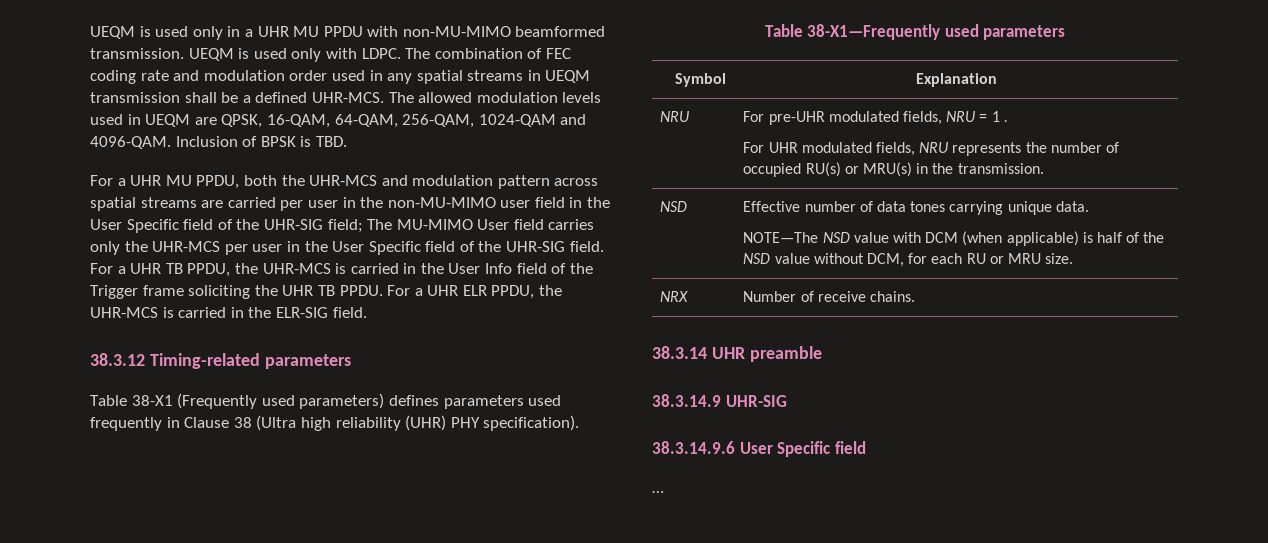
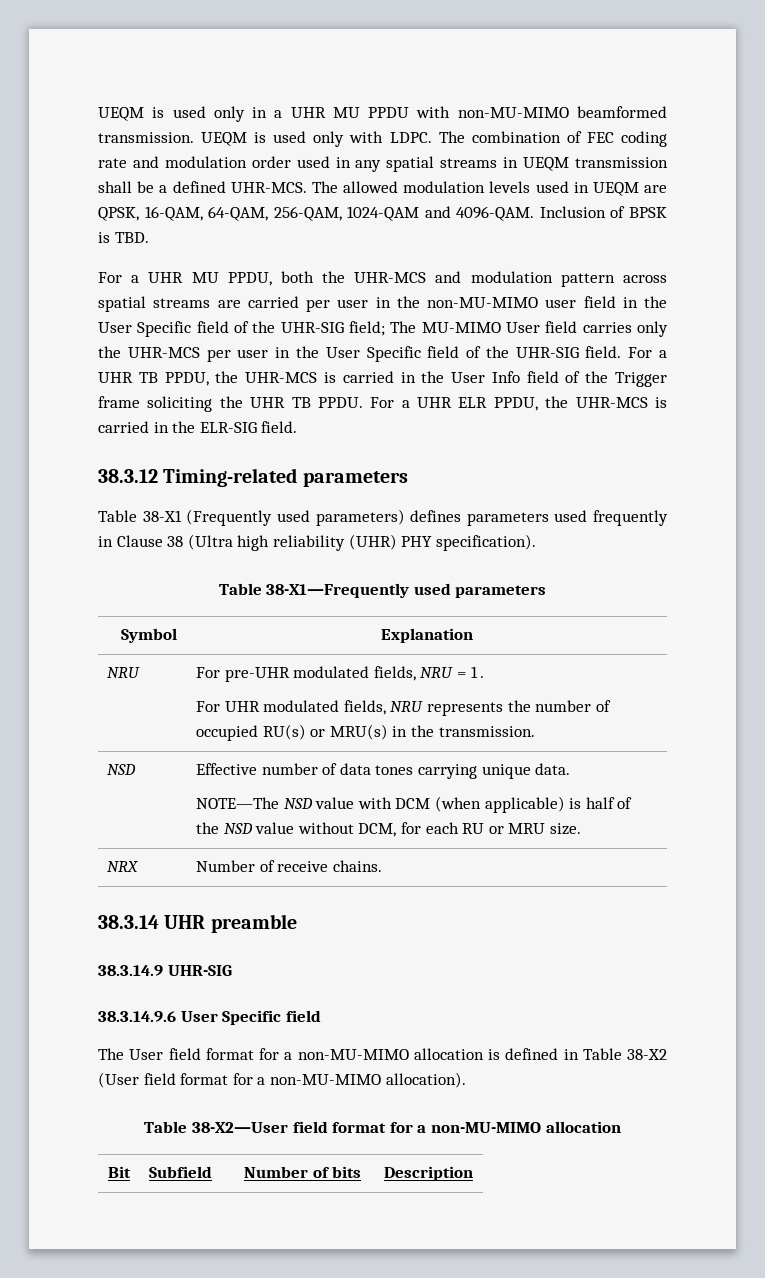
- …
+ The User field format for a non-MU-MIMO allocation is defined in Table 38-X2 (User field format for a non-MU-MIMO allocation).
+ Table 38-X2—User field format for a non-MU-MIMO allocation
+ Bit | Subfield | Number of bits | Description

